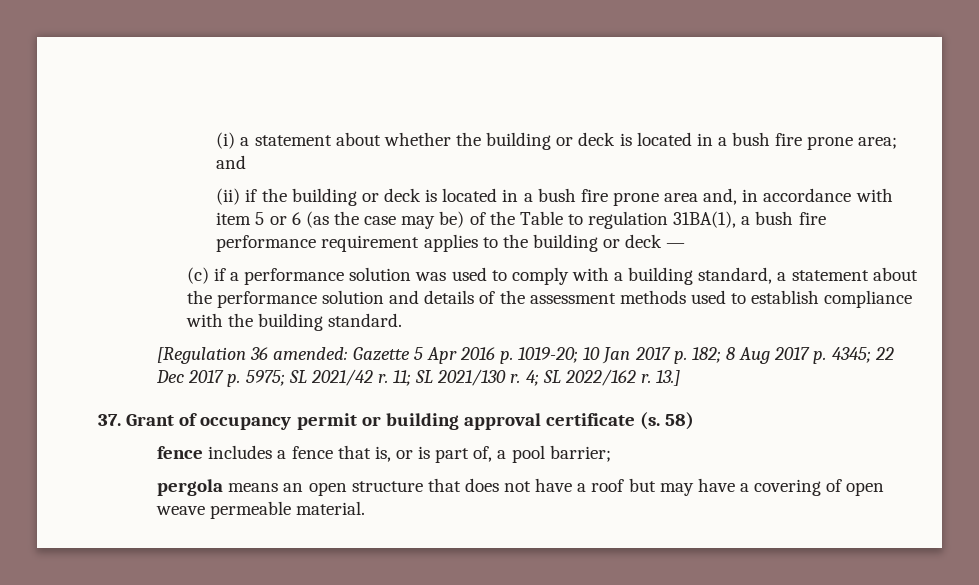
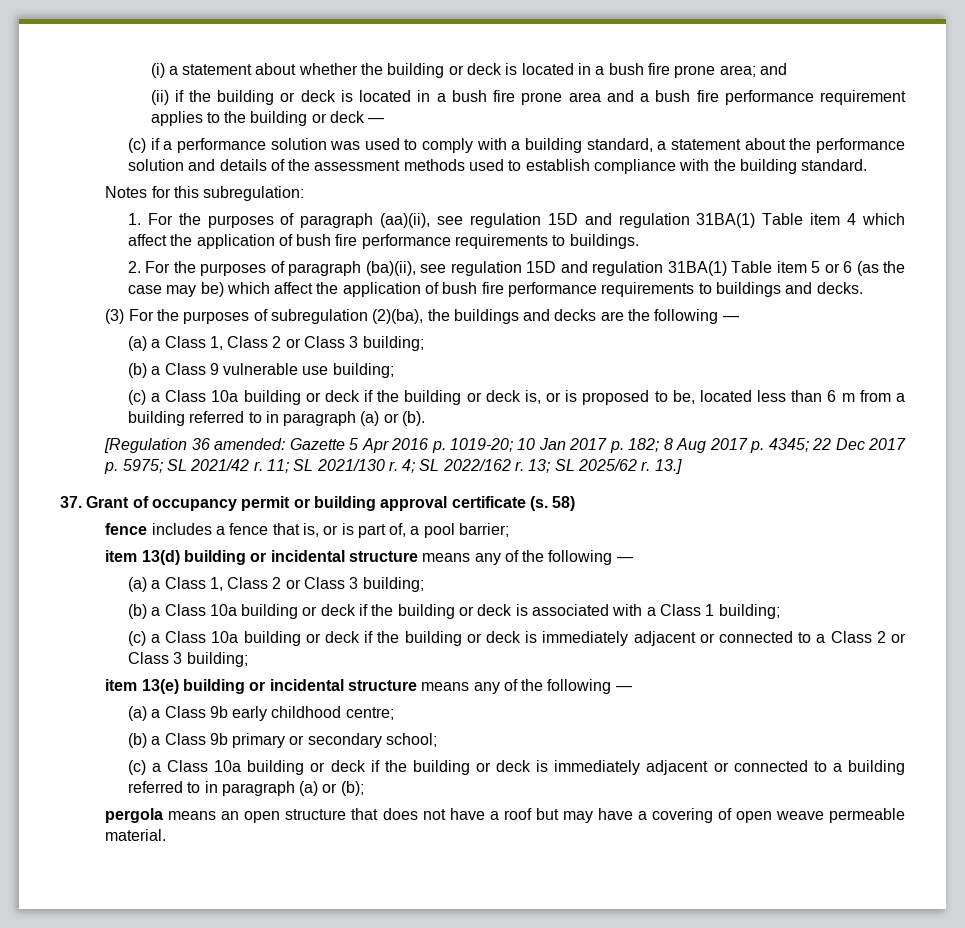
- (ii) if the building or deck is located in a bush fire prone area and, in accordance with item 5 or 6 (as the case may be) of the Table to regulation 31BA(1), a bush fire performance requirement applies to the building or deck —
+ (ii) if the building or deck is located in a bush fire prone area and a bush fire performance requirement applies to the building or deck —
+ Notes for this subregulation:
+ 1. For the purposes of paragraph (aa)(ii), see regulation 15D and regulation 31BA(1) Table item 4 which affect the application of bush fire performance requirements to buildings.
+ 2. For the purposes of paragraph (ba)(ii), see regulation 15D and regulation 31BA(1) Table item 5 or 6 (as the case may be) which affect the application of bush fire performance requirements to buildings and decks.
+ (3) For the purposes of subregulation (2)(ba), the buildings and decks are the following —
+ (a) a Class 1, Class 2 or Class 3 building;
+ (b) a Class 9 vulnerable use building;
+ (c) a Class 10a building or deck if the building or deck is, or is proposed to be, located less than 6 m from a building referred to in paragraph (a) or (b).
+ 13; SL 2025/62 r.
+ item 13(d) building or incidental structure means any of the following —
+ (a) a Class 1, Class 2 or Class 3 building;
+ (b) a Class 10a building or deck if the building or deck is associated with a Class 1 building;
+ (c) a Class 10a building or deck if the building or deck is immediately adjacent or connected to a Class 2 or Class 3 building;
+ item 13(e) building or incidental structure means any of the following —
+ (a) a Class 9b early childhood centre;
+ (b) a Class 9b primary or secondary school;
+ (c) a Class 10a building or deck if the building or deck is immediately adjacent or connected to a building referred to in paragraph (a) or (b);

